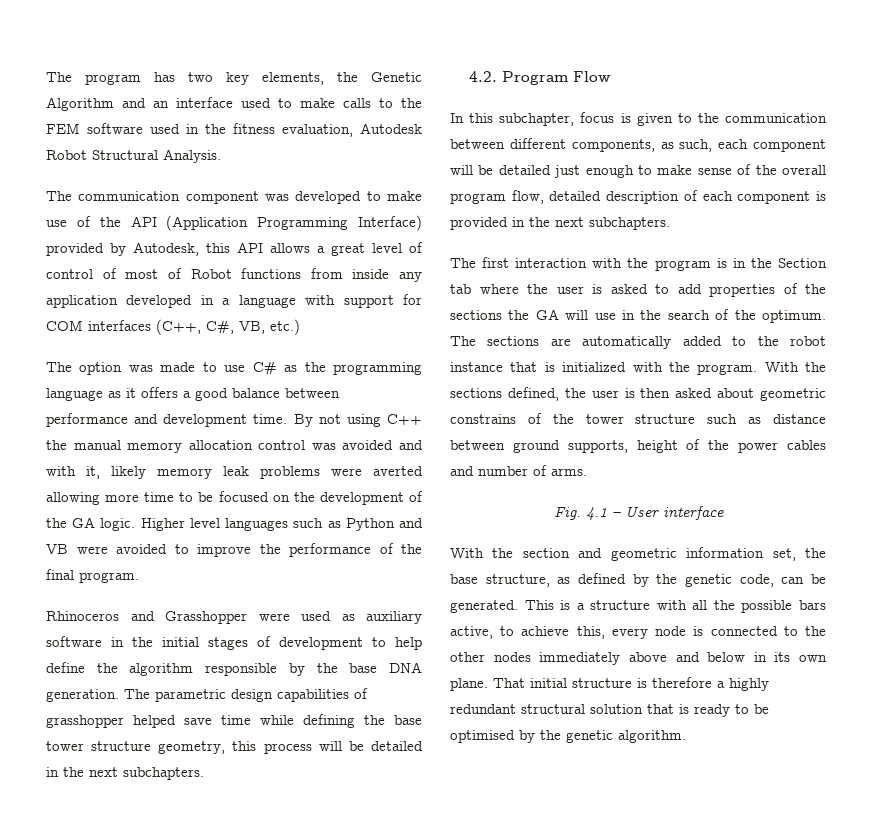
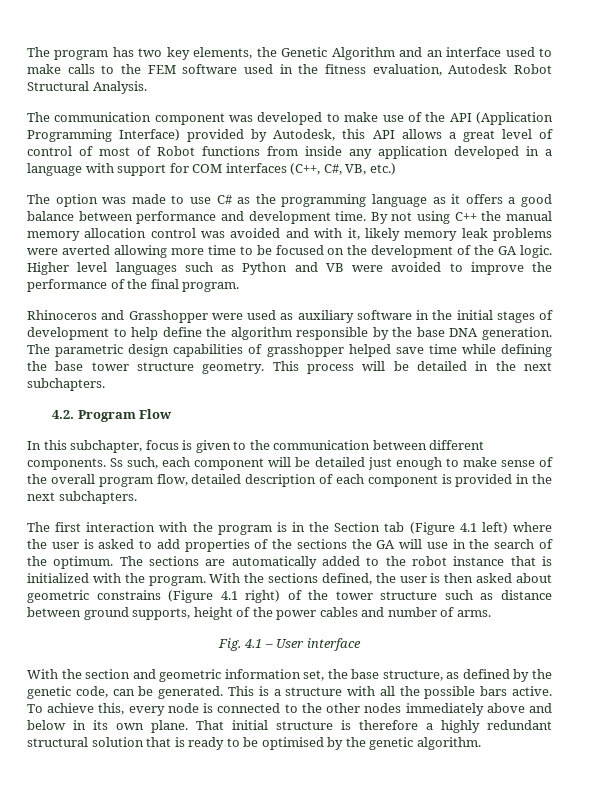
- The parametric design capabilities of grasshopper helped save time while defining the base tower structure geometry, this process will be detailed in the next subchapters.
+ The parametric design capabilities of grasshopper helped save time while defining the base tower structure geometry. This process will be detailed in the next subchapters.
- In this subchapter, focus is given to the communication between different components, as such, each component will be detailed just enough to make sense of the overall program flow, detailed description of each component is provided in the next subchapters.
+ In this subchapter, focus is given to the communication between different components. Ss such, each component will be detailed just enough to make sense of the overall program flow, detailed description of each component is provided in the next subchapters.
- The first interaction with the program is in the Section tab where the user is asked to add properties of the sections the GA will use in the search of the optimum.
+ The first interaction with the program is in the Section tab (Figure 4.1 left) where the user is asked to add properties of the sections the GA will use in the search of the optimum.
- With the sections defined, the user is then asked about geometric constrains of the tower structure such as distance between ground supports, height of the power cables and number of arms.
+ With the sections defined, the user is then asked about geometric constrains (Figure 4.1 right) of the tower structure such as distance between ground supports, height of the power cables and number of arms.
- This is a structure with all the possible bars active, to achieve this, every node is connected to the other nodes immediately above and below in its own plane.
+ This is a structure with all the possible bars active. To achieve this, every node is connected to the other nodes immediately above and below in its own plane.

